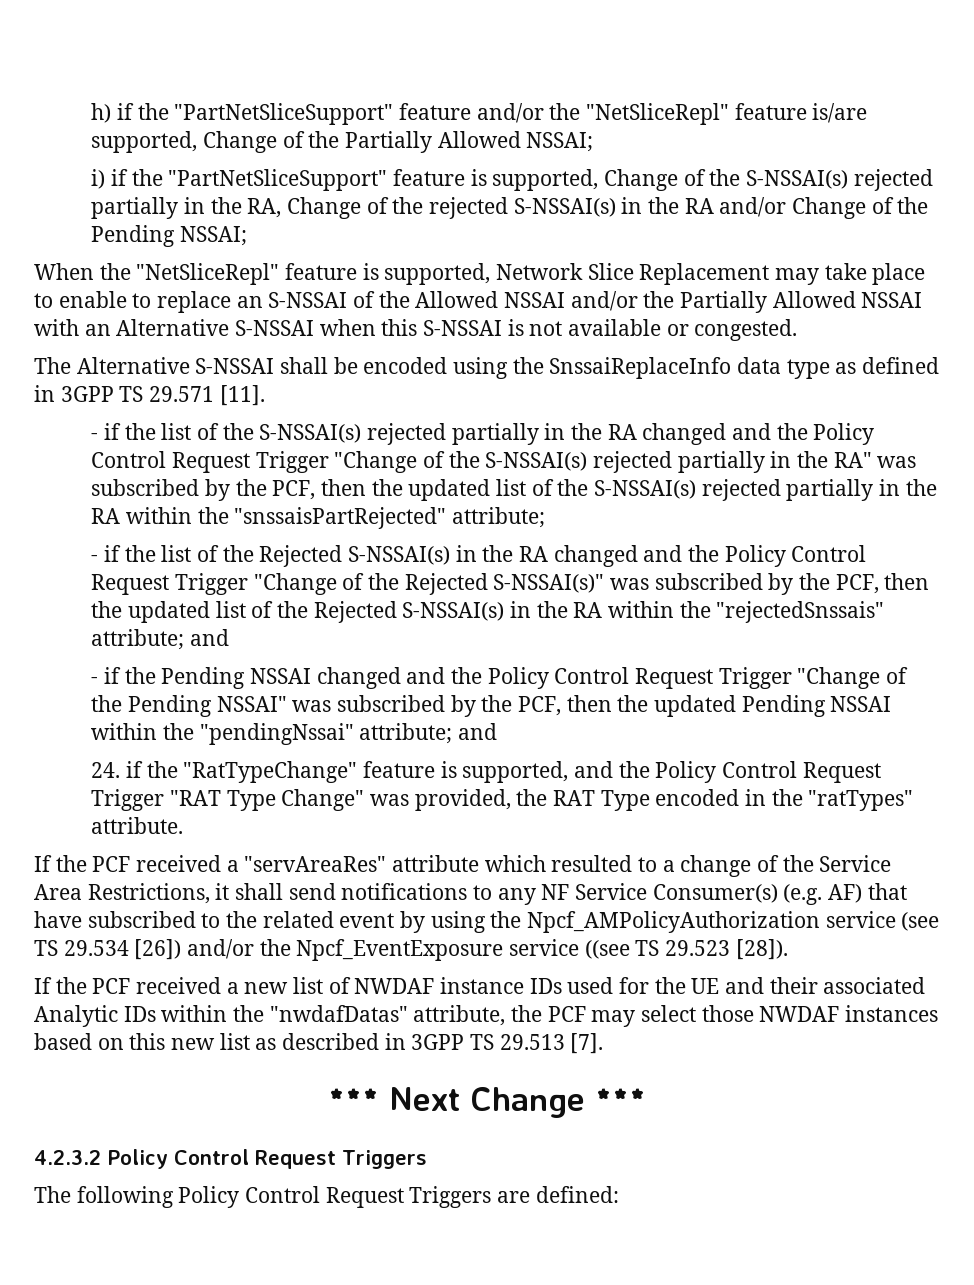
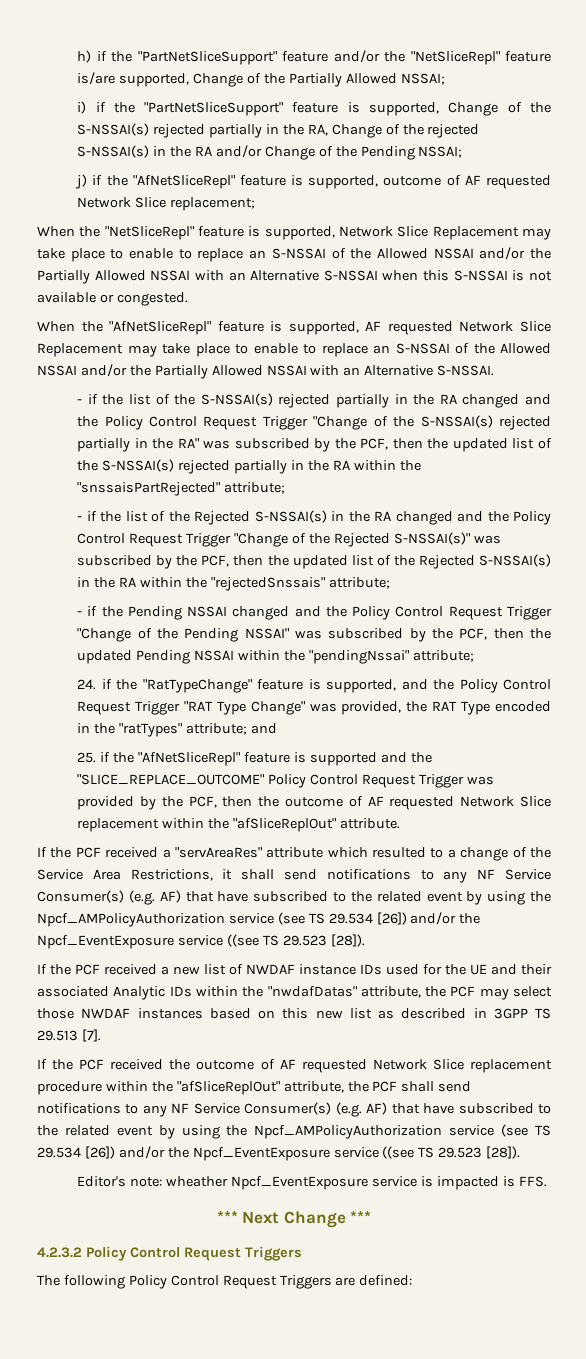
+ j) if the "AfNetSliceRepl" feature is supported, outcome of AF requested Network Slice replacement;
- The Alternative S-NSSAI shall be encoded using the SnssaiReplaceInfo data type as defined in 3GPP TS 29.571 [11].
+ When the "AfNetSliceRepl" feature is supported, AF requested Network Slice Replacement may take place to enable to replace an S-NSSAI of the Allowed NSSAI and/or the Partially Allowed NSSAI with an Alternative S-NSSAI.
- - if the list of the Rejected S-NSSAI(s) in the RA changed and the Policy Control Request Trigger "Change of the Rejected S-NSSAI(s)" was subscribed by the PCF, then the updated list of the Rejected S-NSSAI(s) in the RA within the "rejectedSnssais" attribute; and
+ - if the list of the Rejected S-NSSAI(s) in the RA changed and the Policy Control Request Trigger "Change of the Rejected S-NSSAI(s)" was subscribed by the PCF, then the updated list of the Rejected S-NSSAI(s) in the RA within the "rejectedSnssais" attribute;
- - if the Pending NSSAI changed and the Policy Control Request Trigger "Change of the Pending NSSAI" was subscribed by the PCF, then the updated Pending NSSAI within the "pendingNssai" attribute; and
+ - if the Pending NSSAI changed and the Policy Control Request Trigger "Change of the Pending NSSAI" was subscribed by the PCF, then the updated Pending NSSAI within the "pendingNssai" attribute;
- 24. if the "RatTypeChange" feature is supported, and the Policy Control Request Trigger "RAT Type Change" was provided, the RAT Type encoded in the "ratTypes" attribute.
+ 24. if the "RatTypeChange" feature is supported, and the Policy Control Request Trigger "RAT Type Change" was provided, the RAT Type encoded in the "ratTypes" attribute; and
+ 25. if the "AfNetSliceRepl" feature is supported and the "SLICE_REPLACE_OUTCOME" Policy Control Request Trigger was provided by the PCF, then the outcome of AF requested Network Slice replacement within the "afSliceReplOut" attribute.
+ If the PCF received the outcome of AF requested Network Slice replacement procedure within the "afSliceReplOut" attribute, the PCF shall send notifications to any NF Service Consumer(s) (e.g. AF) that have subscribed to the related event by using the Npcf_AMPolicyAuthorization service (see TS 29.534 [26]) and/or the Npcf_EventExposure service ((see TS 29.523 [28]).
+ Editor's note: wheather Npcf_EventExposure service is impacted is FFS.

